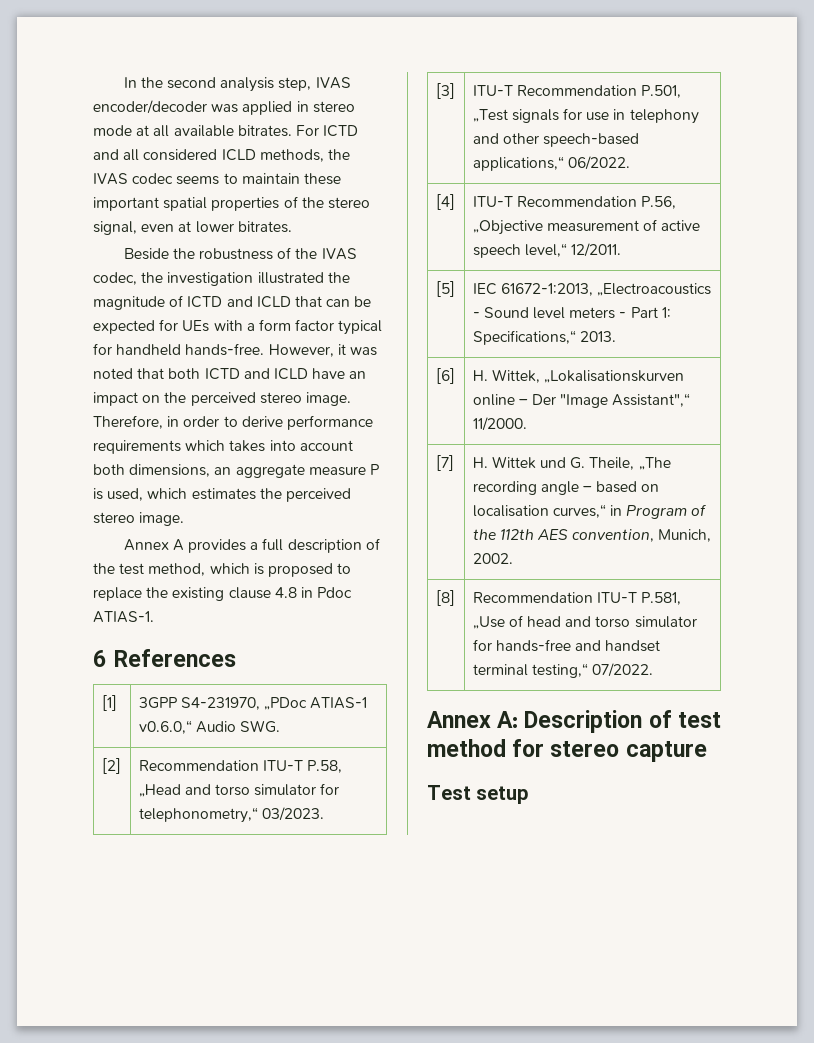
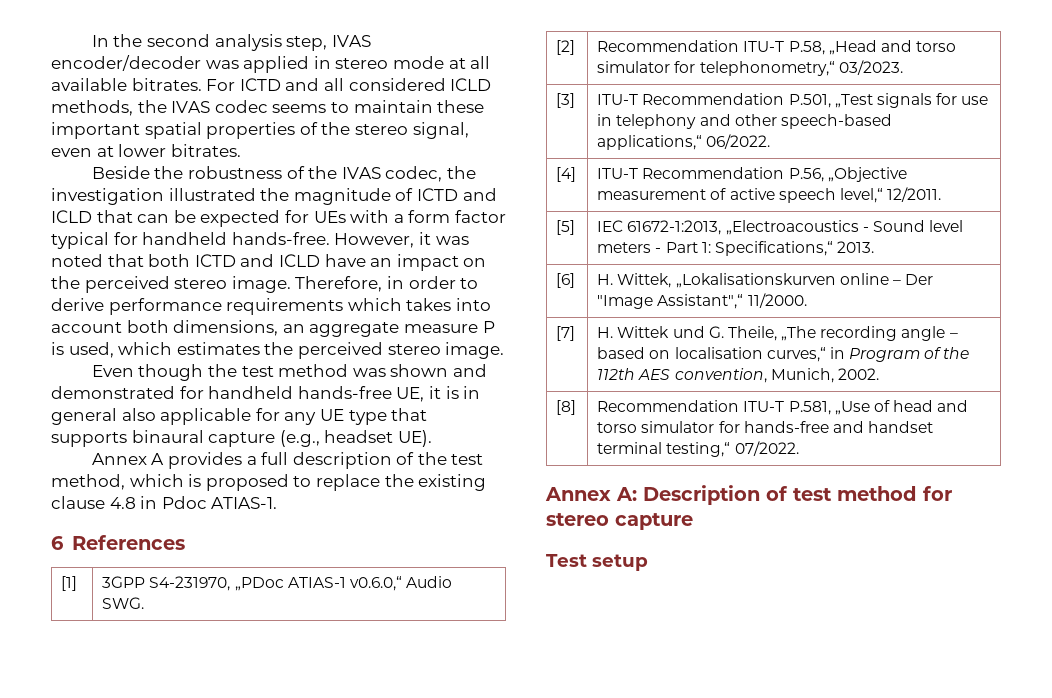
+ Even though the test method was shown and demonstrated for handheld hands-free UE, it is in general also applicable for any UE type that supports binaural capture (e.g., headset UE).

